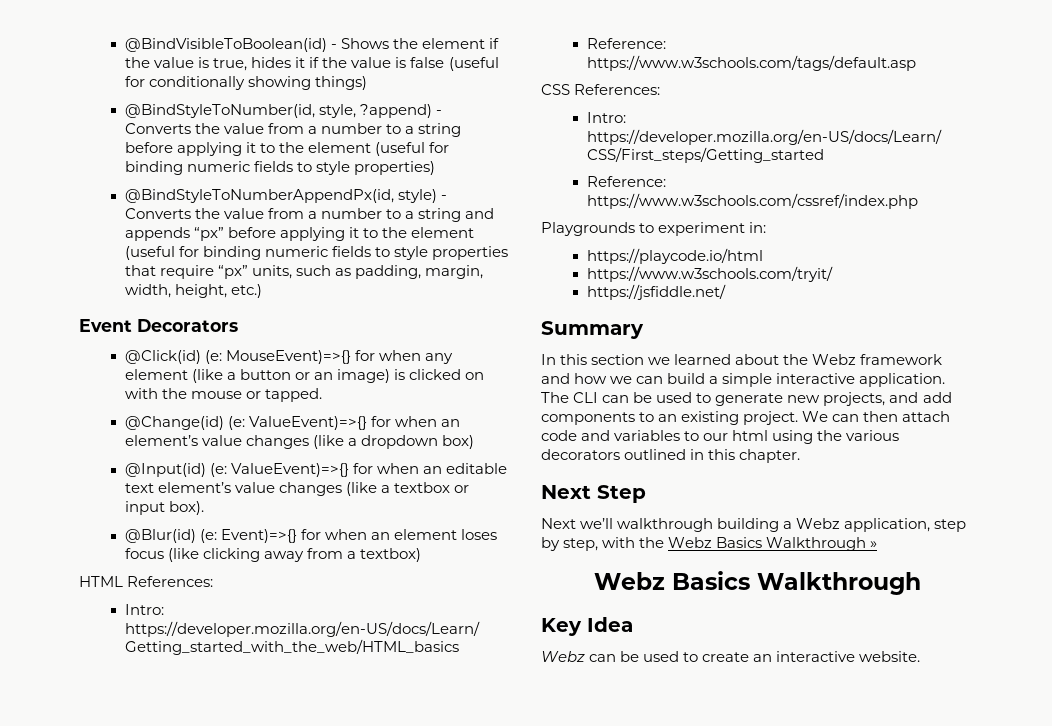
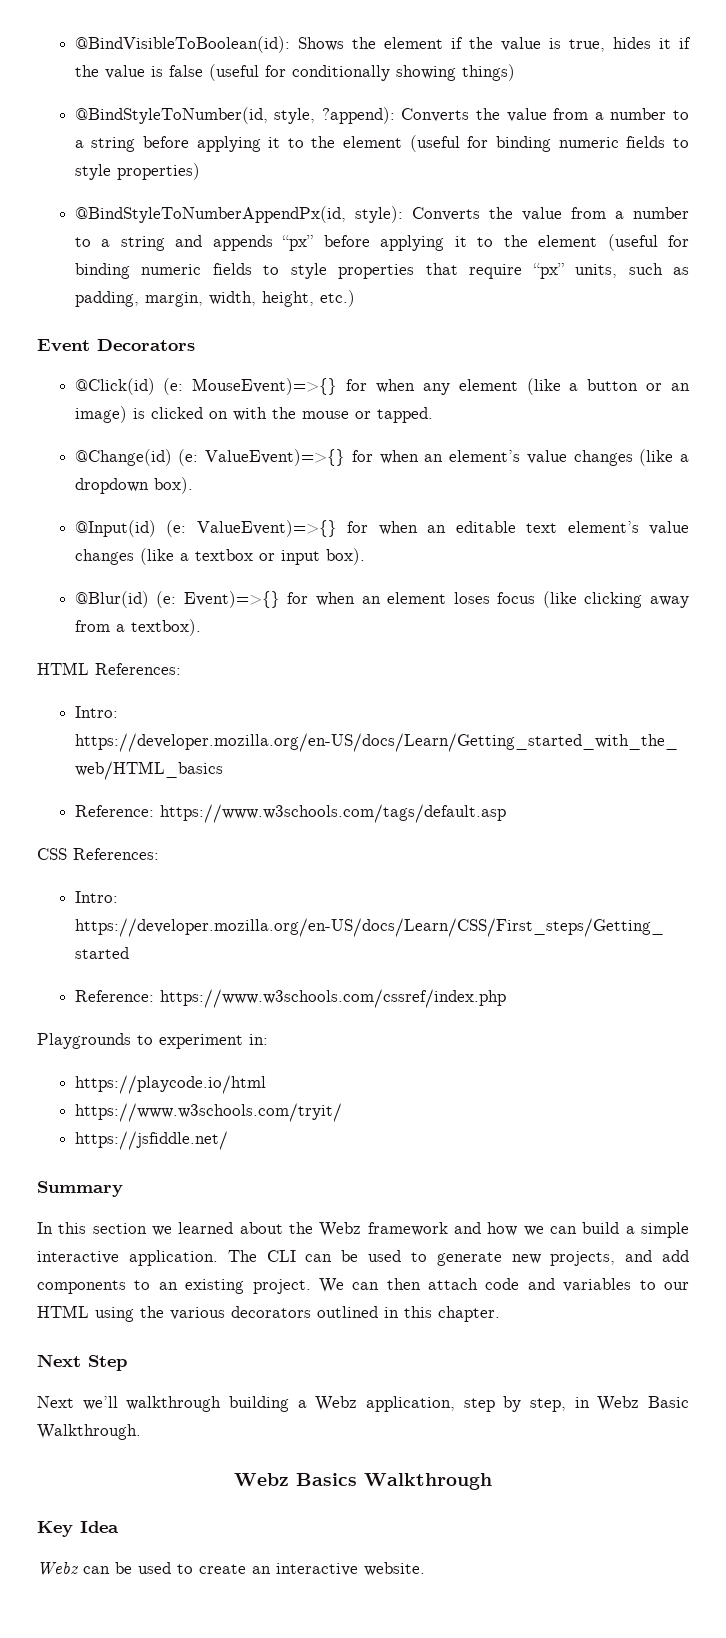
- @BindVisibleToBoolean(id) - Shows the element if the value is true, hides it if the value is false (useful for conditionally showing things)
+ @BindVisibleToBoolean(id): Shows the element if the value is true, hides it if the value is false (useful for conditionally showing things)
- @BindStyleToNumber(id, style, ?append) - Converts the value from a number to a string before applying it to the element (useful for binding numeric fields to style properties)
+ @BindStyleToNumber(id, style, ?append): Converts the value from a number to a string before applying it to the element (useful for binding numeric fields to style properties)
- @BindStyleToNumberAppendPx(id, style) - Converts the value from a number to a string and appends “px” before applying it to the element (useful for binding numeric fields to style properties that require “px” units, such as padding, margin, width, height, etc.)
+ @BindStyleToNumberAppendPx(id, style): Converts the value from a number to a string and appends “px” before applying it to the element (useful for binding numeric fields to style properties that require “px” units, such as padding, margin, width, height, etc.)
- @Change(id) (e: ValueEvent)=>{} for when an element’s value changes (like a dropdown box)
+ @Change(id) (e: ValueEvent)=>{} for when an element’s value changes (like a dropdown box).
- @Blur(id) (e: Event)=>{} for when an element loses focus (like clicking away from a textbox)
+ @Blur(id) (e: Event)=>{} for when an element loses focus (like clicking away from a textbox).
- We can then attach code and variables to our html using the various decorators outlined in this chapter.
+ We can then attach code and variables to our HTML using the various decorators outlined in this chapter.
- Next we’ll walkthrough building a Webz application, step by step, with the Webz Basics Walkthrough »
+ Next we’ll walkthrough building a Webz application, step by step, in Webz Basic Walkthrough.

